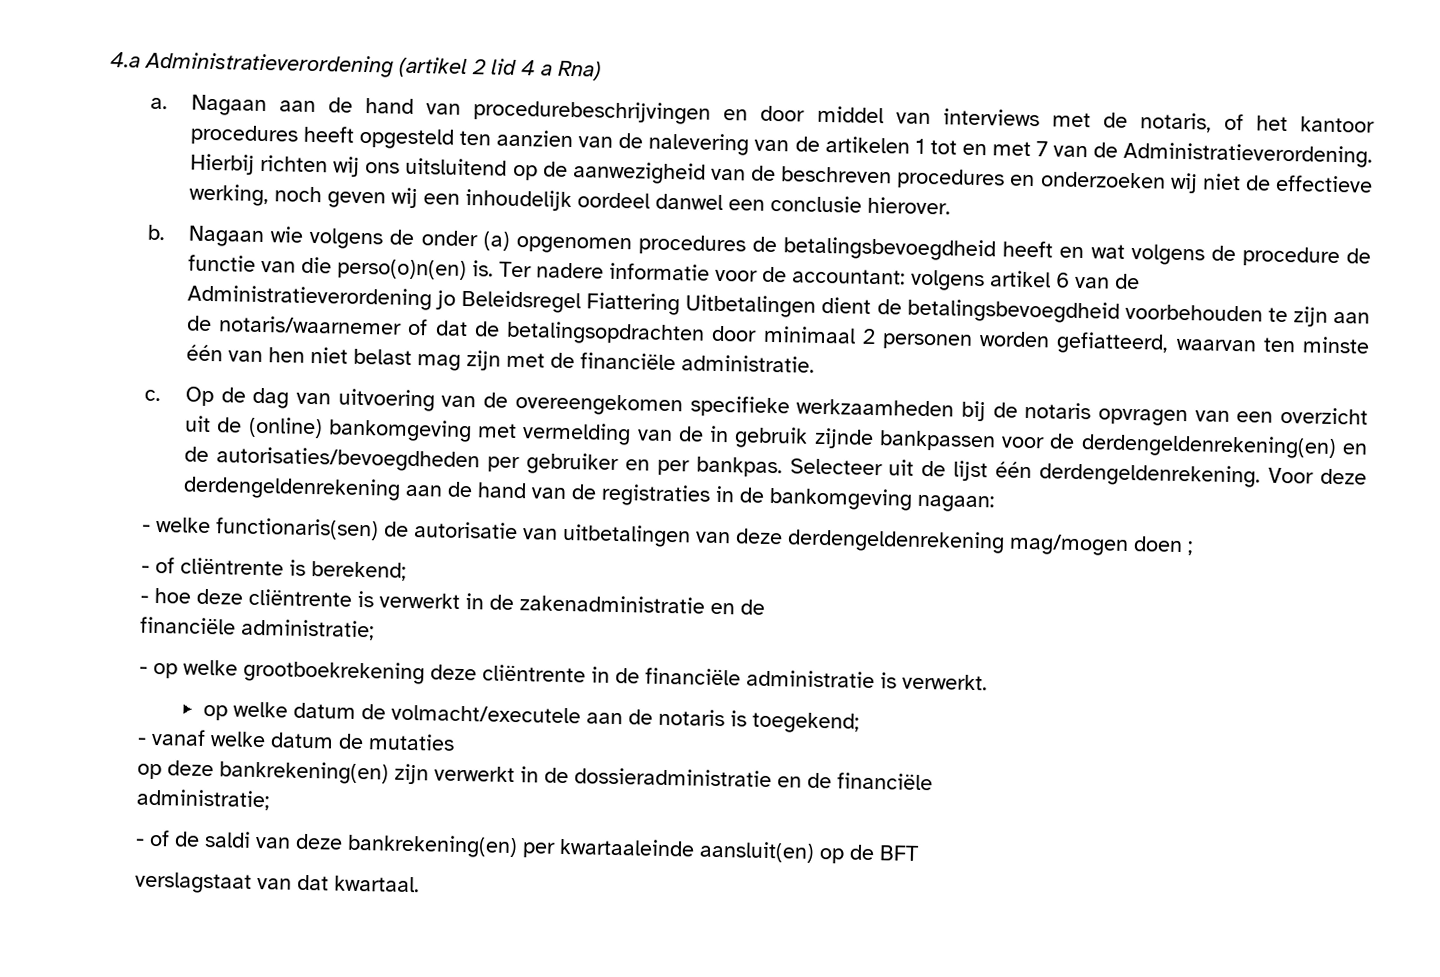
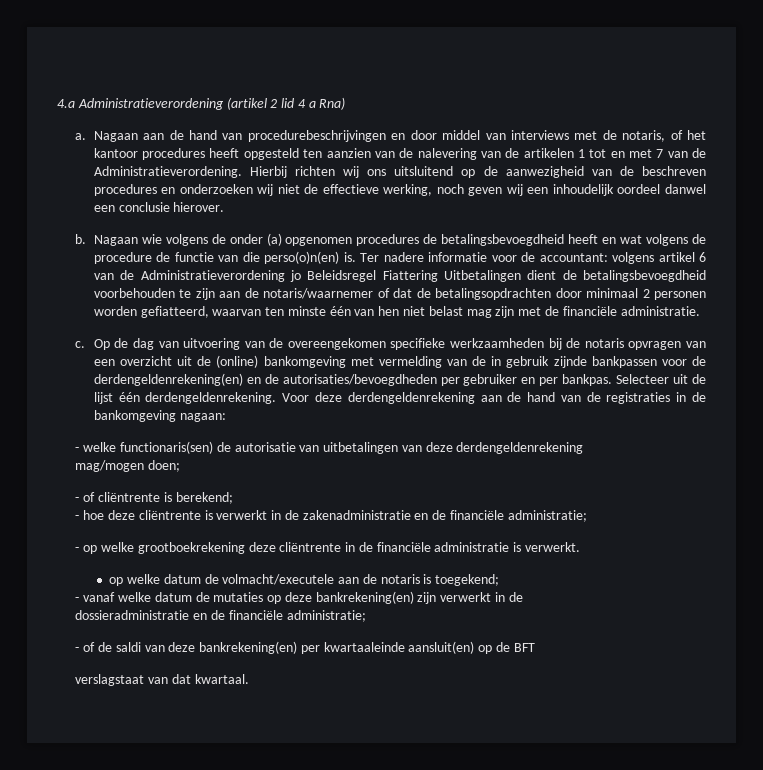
- - welke functionaris(sen) de autorisatie van uitbetalingen van deze derdengeldenrekening mag/mogen doen ;
+ - welke functionaris(sen) de autorisatie van uitbetalingen van deze derdengeldenrekening
+ mag/mogen doen;
- - hoe deze cliëntrente is verwerkt in de zakenadministratie en de
- financiële administratie;
+ - hoe deze cliëntrente is verwerkt in de zakenadministratie en de financiële administratie;
- - vanaf welke datum de mutaties
- op deze bankrekening(en) zijn verwerkt in de dossieradministratie en de financiële
- administratie;
+ - vanaf welke datum de mutaties op deze bankrekening(en) zijn verwerkt in de
+ dossieradministratie en de financiële administratie;

